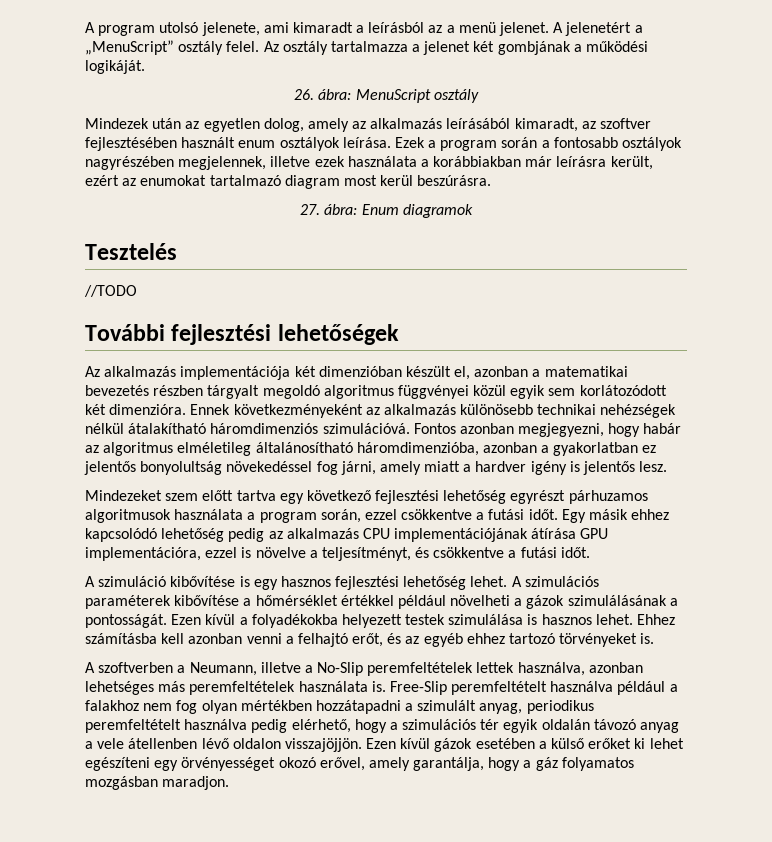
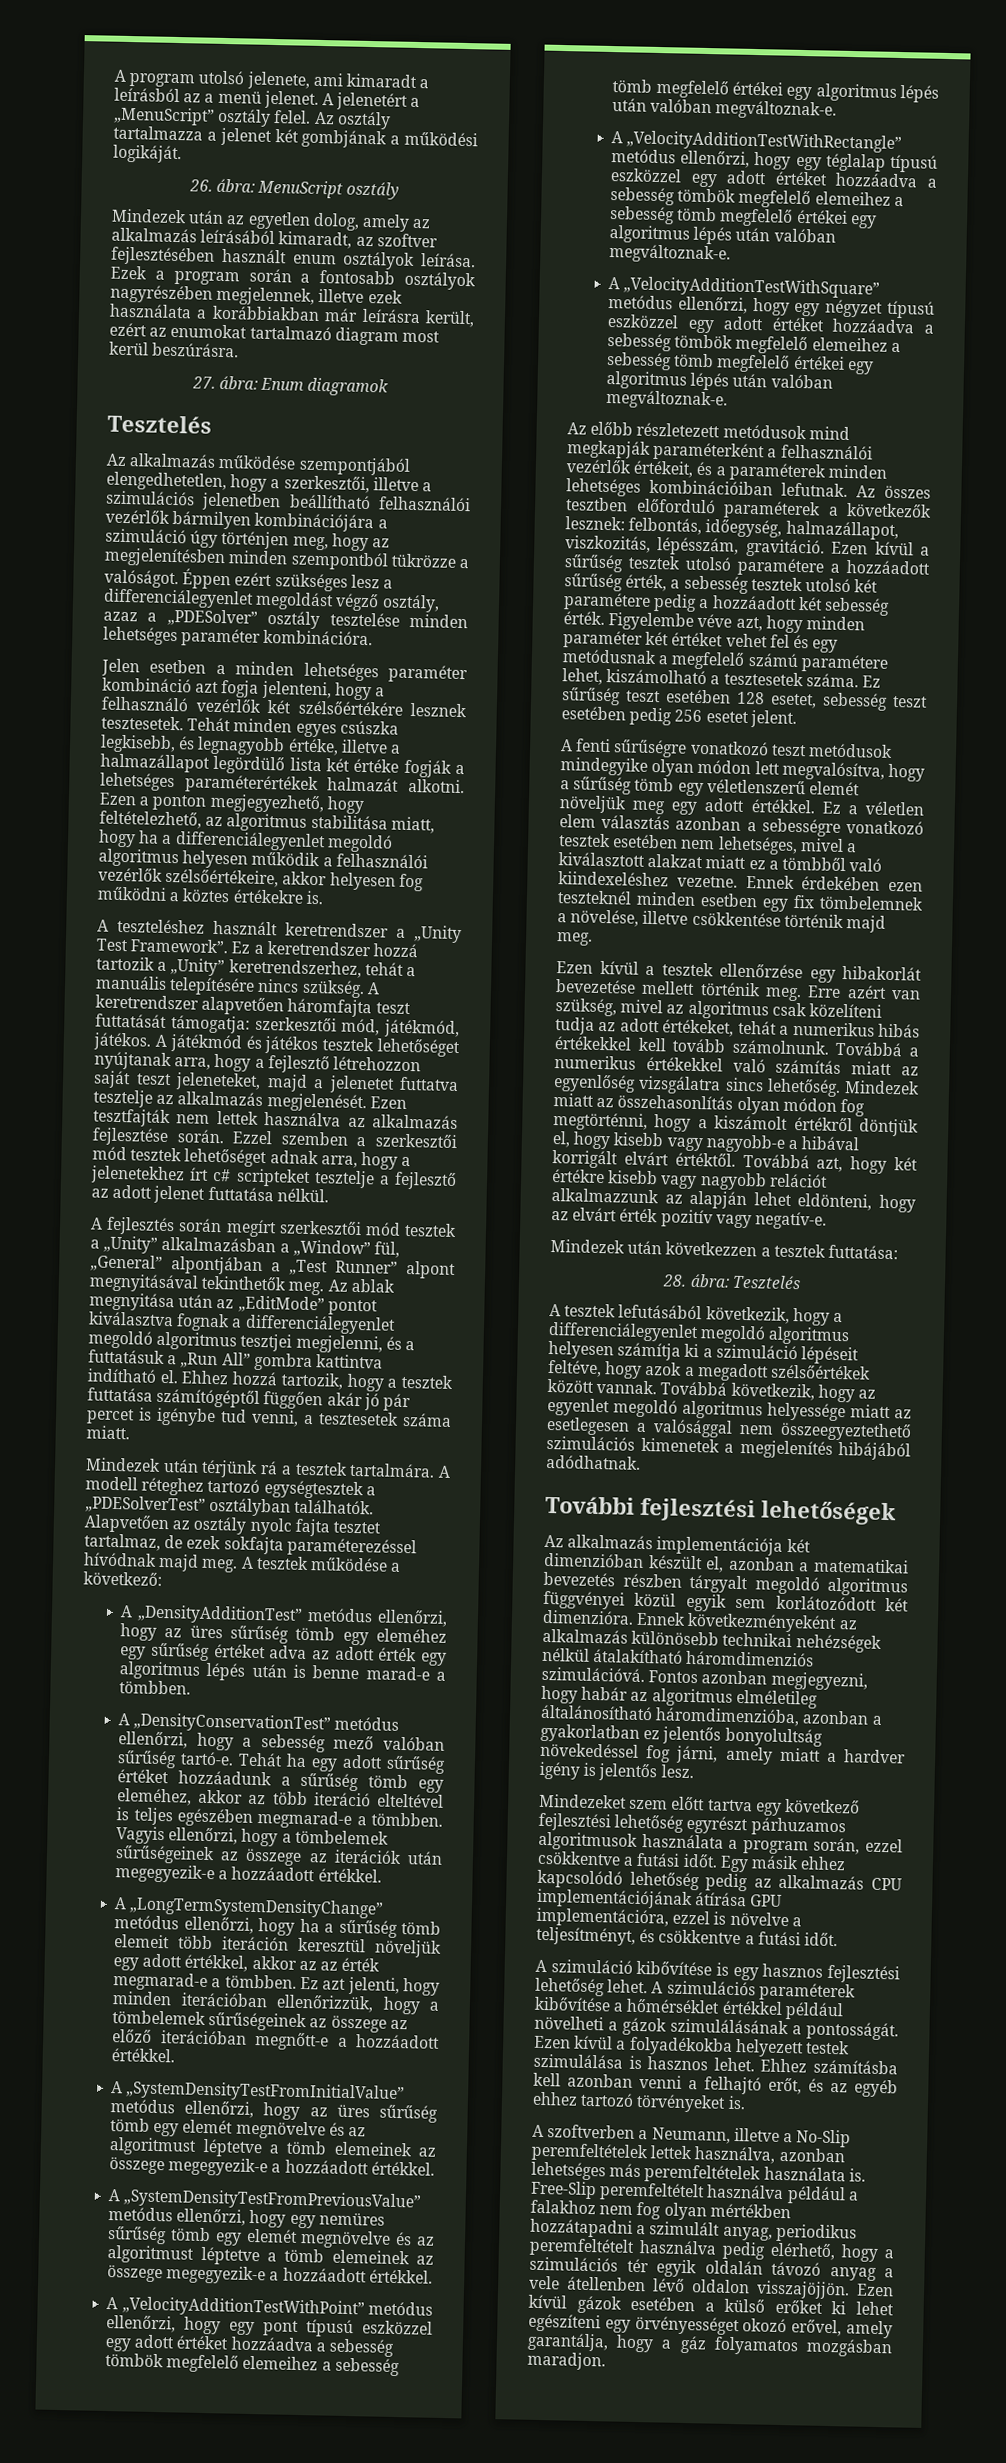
- //TODO
+ Az alkalmazás működése szempontjából elengedhetetlen, hogy a szerkesztői, illetve a szimulációs jelenetben beállítható felhasználói vezérlők bármilyen kombinációjára a szimuláció úgy történjen meg, hogy az megjelenítésben minden szempontból tükrözze a valóságot. Éppen ezért szükséges lesz a differenciálegyenlet megoldást végző osztály, azaz a „PDESolver” osztály tesztelése minden lehetséges paraméter kombinációra.
+ Jelen esetben a minden lehetséges paraméter kombináció azt fogja jelenteni, hogy a felhasználó vezérlők két szélsőértékére lesznek tesztesetek. Tehát minden egyes csúszka legkisebb, és legnagyobb értéke, illetve a halmazállapot legördülő lista két értéke fogják a lehetséges paraméterértékek halmazát alkotni. Ezen a ponton megjegyezhető, hogy feltételezhető, az algoritmus stabilitása miatt, hogy ha a differenciálegyenlet megoldó algoritmus helyesen működik a felhasználói vezérlők szélsőértékeire, akkor helyesen fog működni a köztes értékekre is.
+ A teszteléshez használt keretrendszer a „Unity Test Framework”. Ez a keretrendszer hozzá tartozik a „Unity” keretrendszerhez, tehát a manuális telepítésére nincs szükség. A keretrendszer alapvetően háromfajta teszt futtatását támogatja: szerkesztői mód, játékmód, játékos. A játékmód és játékos tesztek lehetőséget nyújtanak arra, hogy a fejlesztő létrehozzon saját teszt jeleneteket, majd a jelenetet futtatva tesztelje az alkalmazás megjelenését. Ezen tesztfajták nem lettek használva az alkalmazás fejlesztése során. Ezzel szemben a szerkesztői mód tesztek lehetőséget adnak arra, hogy a jelenetekhez írt c# scripteket tesztelje a fejlesztő az adott jelenet futtatása nélkül.
+ A fejlesztés során megírt szerkesztői mód tesztek a „Unity” alkalmazásban a „Window” fül, „General” alpontjában a „Test Runner” alpont megnyitásával tekinthetők meg. Az ablak megnyitása után az „EditMode” pontot kiválasztva fognak a differenciálegyenlet megoldó algoritmus tesztjei megjelenni, és a futtatásuk a „Run All” gombra kattintva indítható el. Ehhez hozzá tartozik, hogy a tesztek futtatása számítógéptől függően akár jó pár percet is igénybe tud venni, a tesztesetek száma miatt.
+ Mindezek után térjünk rá a tesztek tartalmára. A modell réteghez tartozó egységtesztek a „PDESolverTest” osztályban találhatók. Alapvetően az osztály nyolc fajta tesztet tartalmaz, de ezek sokfajta paraméterezéssel hívódnak majd meg. A tesztek működése a következő:
+ A „DensityAdditionTest” metódus ellenőrzi, hogy az üres sűrűség tömb egy eleméhez egy sűrűség értéket adva az adott érték egy algoritmus lépés után is benne marad-e a tömbben.
+ A „DensityConservationTest” metódus ellenőrzi, hogy a sebesség mező valóban sűrűség tartó-e. Tehát ha egy adott sűrűség értéket hozzáadunk a sűrűség tömb egy eleméhez, akkor az több iteráció elteltével is teljes egészében megmarad-e a tömbben. Vagyis ellenőrzi, hogy a tömbelemek sűrűségeinek az összege az iterációk után megegyezik-e a hozzáadott értékkel.
+ A „LongTermSystemDensityChange” metódus ellenőrzi, hogy ha a sűrűség tömb elemeit több iteráción keresztül növeljük egy adott értékkel, akkor az az érték megmarad-e a tömbben. Ez azt jelenti, hogy minden iterációban ellenőrizzük, hogy a tömbelemek sűrűségeinek az összege az előző iterációban megnőtt-e a hozzáadott értékkel.
+ A „SystemDensityTestFromInitialValue” metódus ellenőrzi, hogy az üres sűrűség tömb egy elemét megnövelve és az algoritmust léptetve a tömb elemeinek az összege megegyezik-e a hozzáadott értékkel.
+ A „SystemDensityTestFromPreviousValue” metódus ellenőrzi, hogy egy nemüres sűrűség tömb egy elemét megnövelve és az algoritmust léptetve a tömb elemeinek az összege megegyezik-e a hozzáadott értékkel.
+ A „VelocityAdditionTestWithPoint” metódus ellenőrzi, hogy egy pont típusú eszközzel egy adott értéket hozzáadva a sebesség tömbök megfelelő elemeihez a sebesség tömb megfelelő értékei egy algoritmus lépés után valóban megváltoznak-e.
+ A „VelocityAdditionTestWithRectangle” metódus ellenőrzi, hogy egy téglalap típusú eszközzel egy adott értéket hozzáadva a sebesség tömbök megfelelő elemeihez a sebesség tömb megfelelő értékei egy algoritmus lépés után valóban megváltoznak-e.
+ A „VelocityAdditionTestWithSquare” metódus ellenőrzi, hogy egy négyzet típusú eszközzel egy adott értéket hozzáadva a sebesség tömbök megfelelő elemeihez a sebesség tömb megfelelő értékei egy algoritmus lépés után valóban megváltoznak-e.
+ Az előbb részletezett metódusok mind megkapják paraméterként a felhasználói vezérlők értékeit, és a paraméterek minden lehetséges kombinációiban lefutnak. Az összes tesztben előforduló paraméterek a következők lesznek: felbontás, időegység, halmazállapot, viszkozitás, lépésszám, gravitáció. Ezen kívül a sűrűség tesztek utolsó paramétere a hozzáadott sűrűség érték, a sebesség tesztek utolsó két paramétere pedig a hozzáadott két sebesség érték. Figyelembe véve azt, hogy minden paraméter két értéket vehet fel és egy metódusnak a megfelelő számú paramétere lehet, kiszámolható a tesztesetek száma. Ez sűrűség teszt esetében 128 esetet, sebesség teszt esetében pedig 256 esetet jelent.
+ A fenti sűrűségre vonatkozó teszt metódusok mindegyike olyan módon lett megvalósítva, hogy a sűrűség tömb egy véletlenszerű elemét növeljük meg egy adott értékkel. Ez a véletlen elem választás azonban a sebességre vonatkozó tesztek esetében nem lehetséges, mivel a kiválasztott alakzat miatt ez a tömbből való kiindexeléshez vezetne. Ennek érdekében ezen teszteknél minden esetben egy fix tömbelemnek a növelése, illetve csökkentése történik majd meg.
+ Ezen kívül a tesztek ellenőrzése egy hibakorlát bevezetése mellett történik meg. Erre azért van szükség, mivel az algoritmus csak közelíteni tudja az adott értékeket, tehát a numerikus hibás értékekkel kell tovább számolnunk. Továbbá a numerikus értékekkel való számítás miatt az egyenlőség vizsgálatra sincs lehetőség. Mindezek miatt az összehasonlítás olyan módon fog megtörténni, hogy a kiszámolt értékről döntjük el, hogy kisebb vagy nagyobb-e a hibával korrigált elvárt értéktől. Továbbá azt, hogy két értékre kisebb vagy nagyobb relációt alkalmazzunk az alapján lehet eldönteni, hogy az elvárt érték pozitív vagy negatív-e.
+ Mindezek után következzen a tesztek futtatása:
+ 28. ábra: Tesztelés
+ A tesztek lefutásából következik, hogy a differenciálegyenlet megoldó algoritmus helyesen számítja ki a szimuláció lépéseit feltéve, hogy azok a megadott szélsőértékek között vannak. Továbbá következik, hogy az egyenlet megoldó algoritmus helyessége miatt az esetlegesen a valósággal nem összeegyeztethető szimulációs kimenetek a megjelenítés hibájából adódhatnak.

